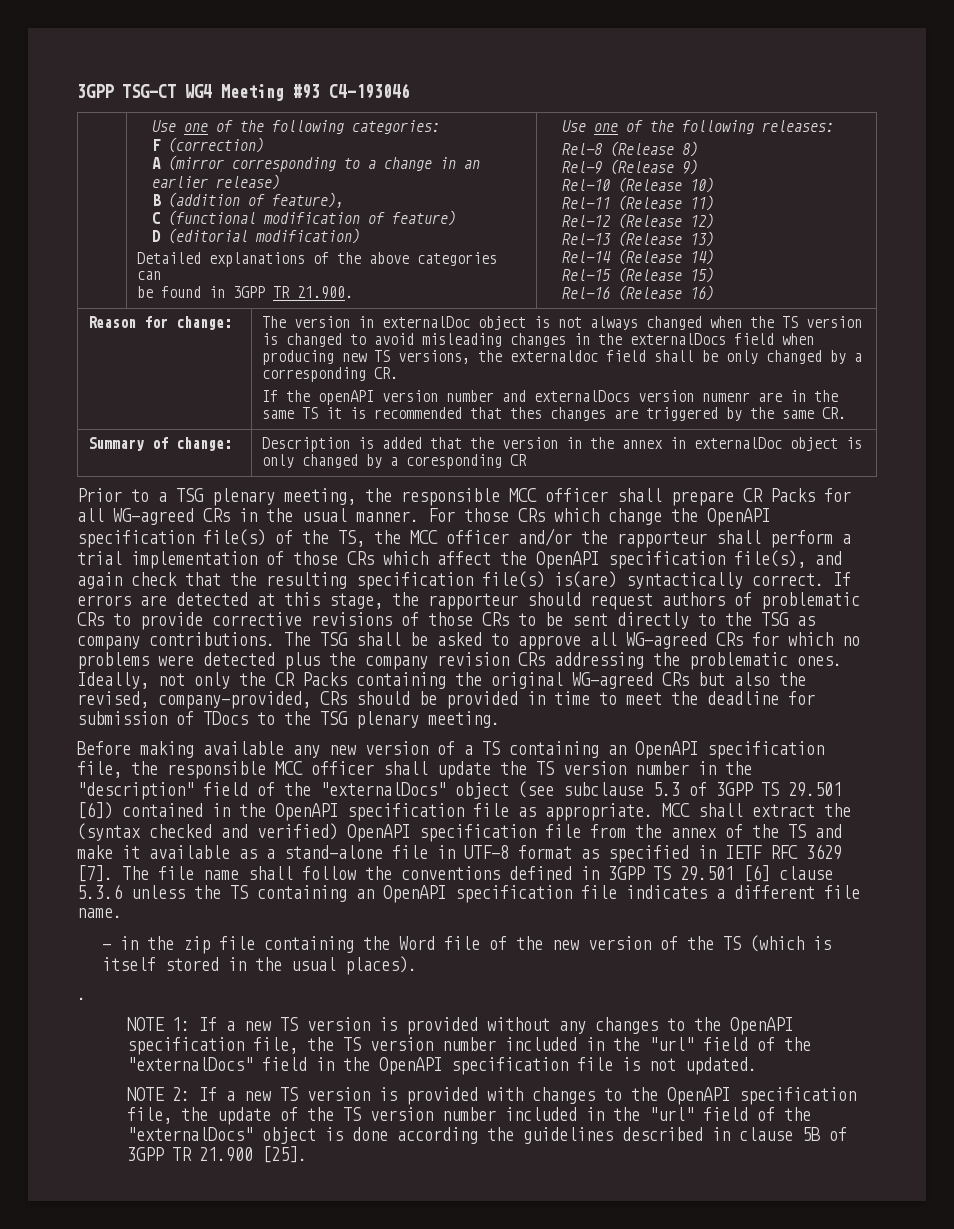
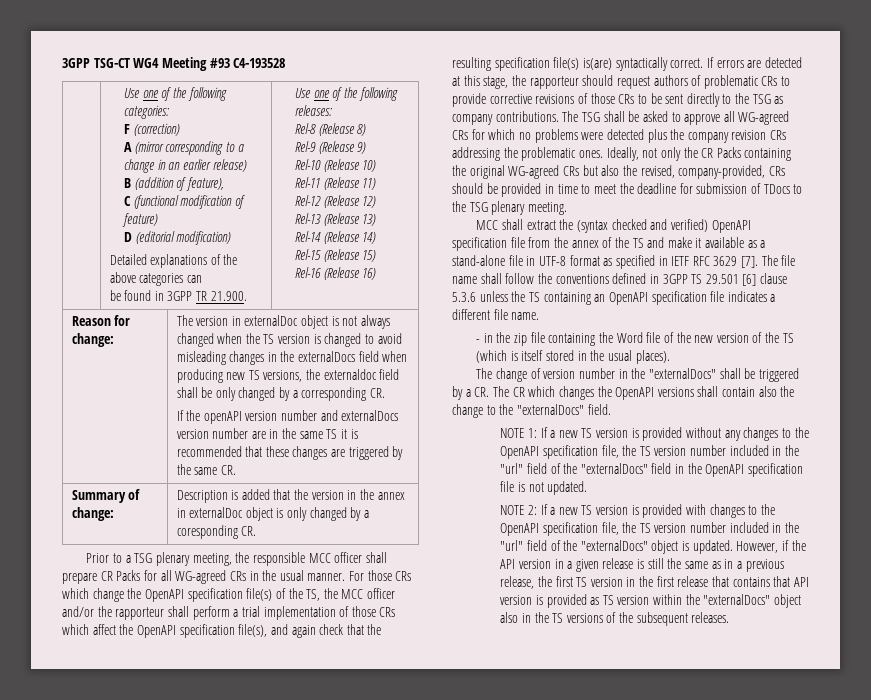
- 3GPP TSG-CT WG4 Meeting #93 C4-193046
+ 3GPP TSG-CT WG4 Meeting #93 C4-193528
- If the openAPI version number and externalDocs version numenr are in the same TS it is recommended that thes changes are triggered by the same CR.
+ If the openAPI version number and externalDocs version number are in the same TS it is recommended that these changes are triggered by the same CR.
- Summary of change: | Description is added that the version in the annex in externalDoc object is only changed by a coresponding CR
+ Summary of change: | Description is added that the version in the annex in externalDoc object is only changed by a coresponding CR.
- Before making available any new version of a TS containing an OpenAPI specification file, the responsible MCC officer shall update the TS version number in the "description" field of the "externalDocs" object (see subclause 5.3 of 3GPP TS 29.501 [6]) contained in the OpenAPI specification file as appropriate.
- .
+ The change of version number in the "externalDocs" shall be triggered by a CR. The CR which changes the OpenAPI versions shall contain also the change to the "externalDocs" field.
- NOTE 2: If a new TS version is provided with changes to the OpenAPI specification file, the update of the TS version number included in the "url" field of the "externalDocs" object is done according the guidelines described in clause 5B of 3GPP TR 21.900 [25].
+ NOTE 2: If a new TS version is provided with changes to the OpenAPI specification file, the TS version number included in the "url" field of the "externalDocs" object is updated. However, if the API version in a given release is still the same as in a previous release, the first TS version in the first release that contains that API version is provided as TS version within the "externalDocs" object also in the TS versions of the subsequent releases.

